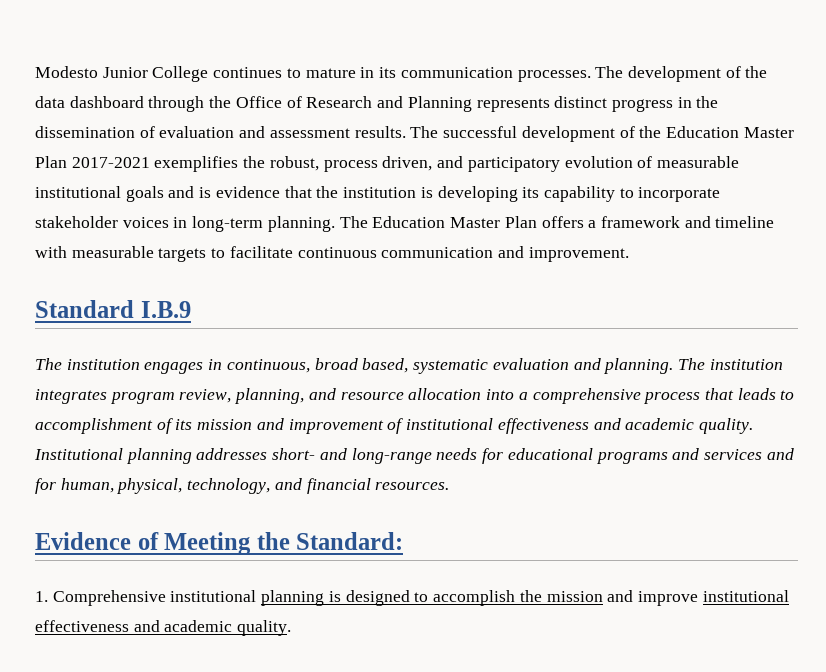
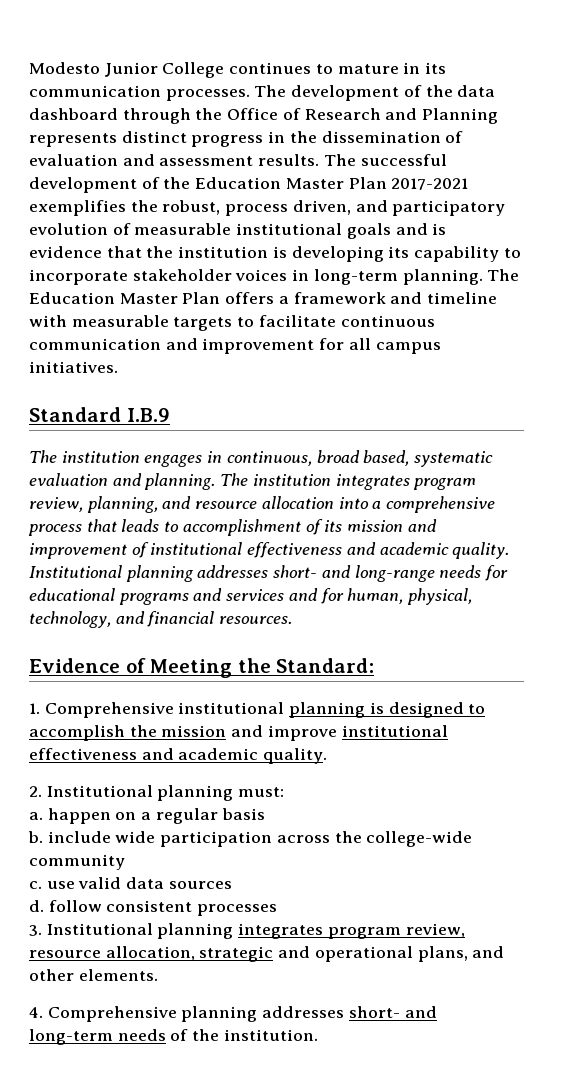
- The Education Master Plan offers a framework and timeline with measurable targets to facilitate continuous communication and improvement.
+ The Education Master Plan offers a framework and timeline with measurable targets to facilitate continuous communication and improvement for all campus initiatives.
+ 2. Institutional planning must:
+ a. happen on a regular basis
+ b. include wide participation across the college-wide community
+ c. use valid data sources
+ d. follow consistent processes
+ 3. Institutional planning integrates program review, resource allocation, strategic and operational plans, and other elements.
+ 4. Comprehensive planning addresses short- and long-term needs of the institution.

